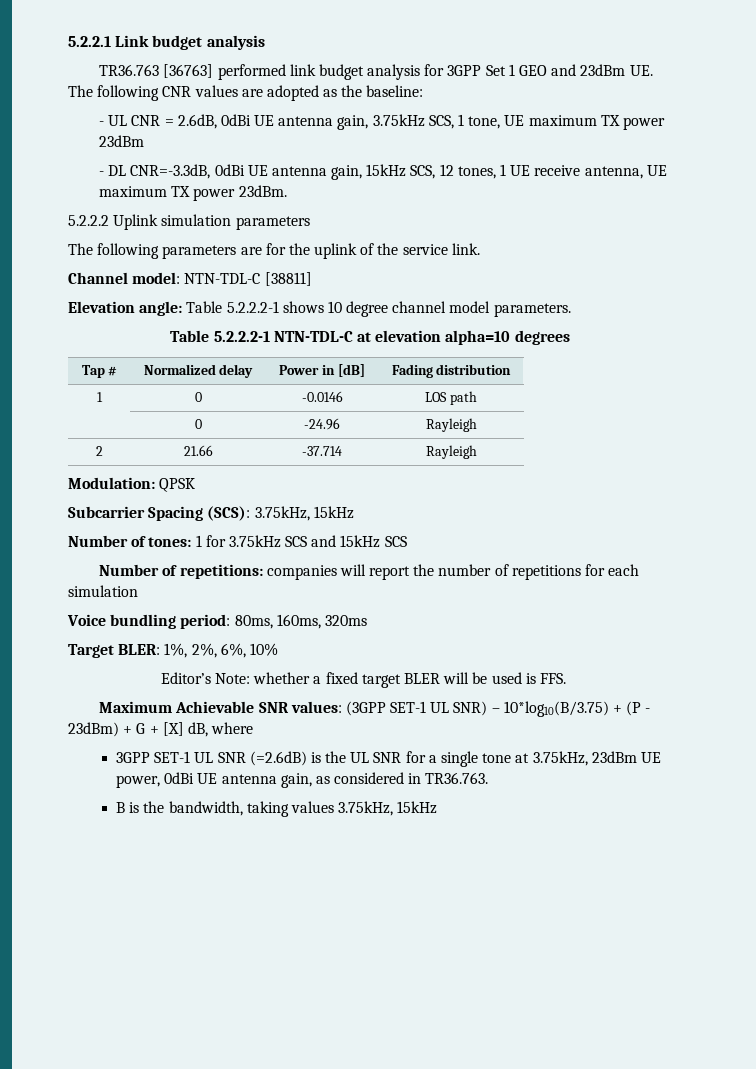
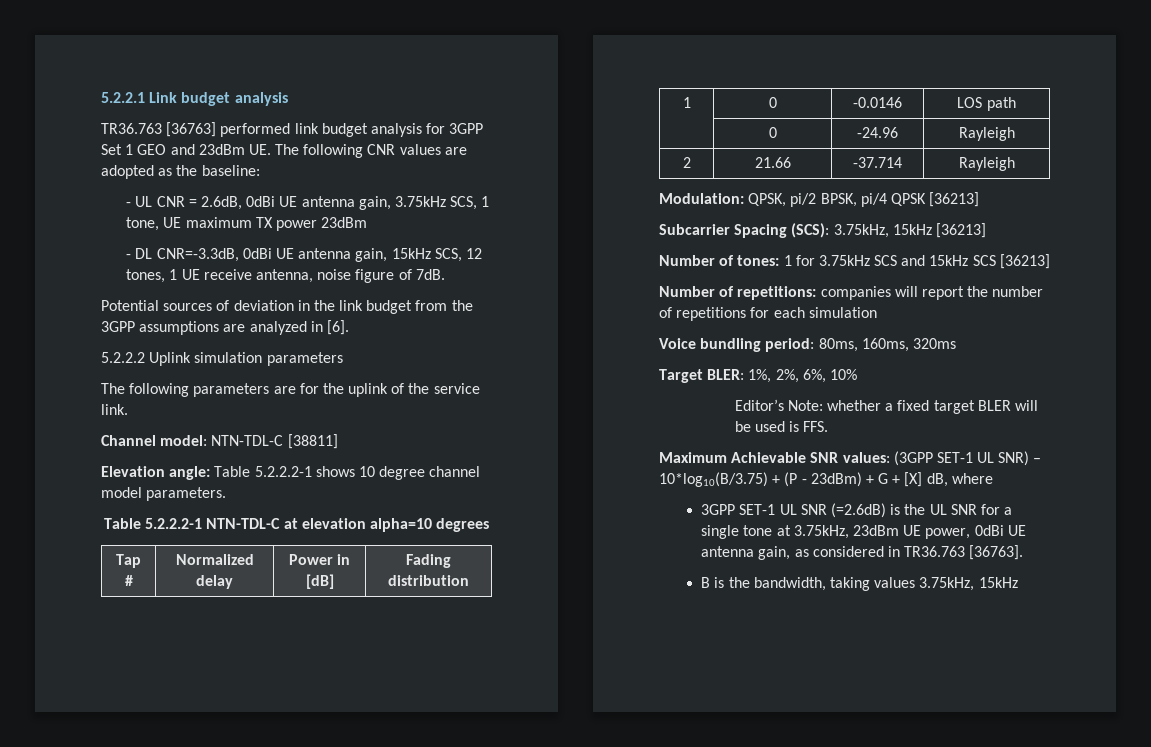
- - DL CNR=-3.3dB, 0dBi UE antenna gain, 15kHz SCS, 12 tones, 1 UE receive antenna, UE maximum TX power 23dBm.
+ - DL CNR=-3.3dB, 0dBi UE antenna gain, 15kHz SCS, 12 tones, 1 UE receive antenna, noise figure of 7dB.
+ Potential sources of deviation in the link budget from the 3GPP assumptions are analyzed in [6].
- Modulation: QPSK
+ Modulation: QPSK, pi/2 BPSK, pi/4 QPSK [36213]
- Subcarrier Spacing (SCS): 3.75kHz, 15kHz
+ Subcarrier Spacing (SCS): 3.75kHz, 15kHz [36213]
- Number of tones: 1 for 3.75kHz SCS and 15kHz SCS
+ Number of tones: 1 for 3.75kHz SCS and 15kHz SCS [36213]
- 3GPP SET-1 UL SNR (=2.6dB) is the UL SNR for a single tone at 3.75kHz, 23dBm UE power, 0dBi UE antenna gain, as considered in TR36.763.
+ 3GPP SET-1 UL SNR (=2.6dB) is the UL SNR for a single tone at 3.75kHz, 23dBm UE power, 0dBi UE antenna gain, as considered in TR36.763 [36763].

